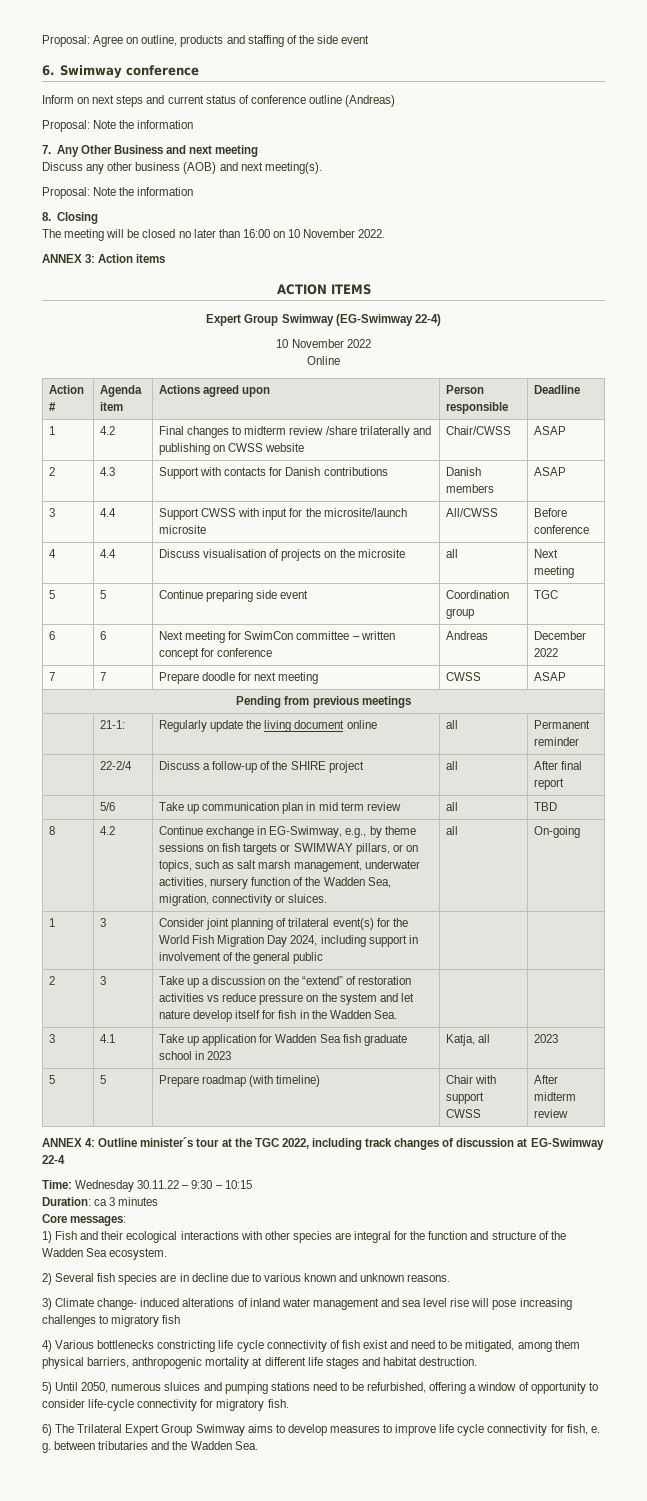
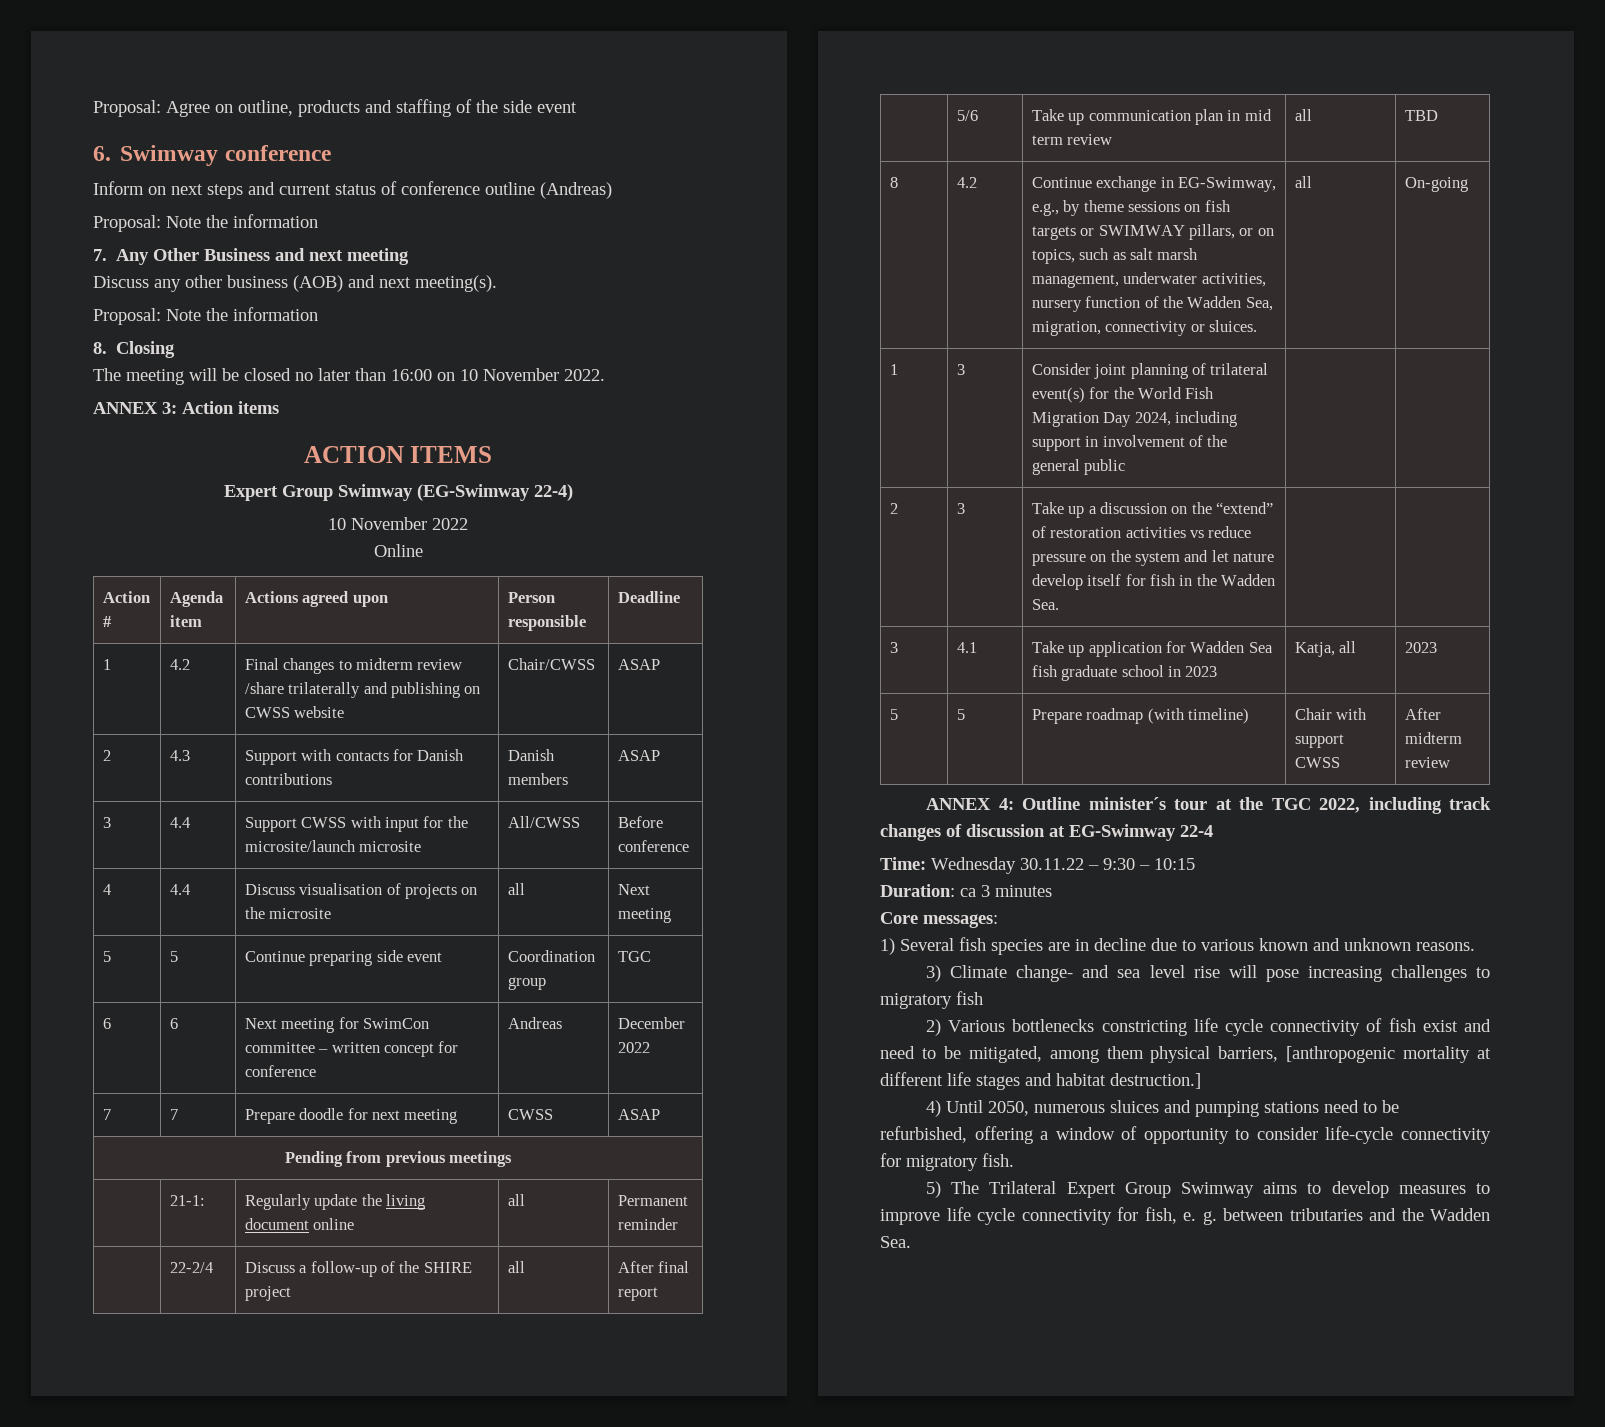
- 1) Fish and their ecological interactions with other species are integral for the function and structure of the Wadden Sea ecosystem.
- 2) Several fish species are in decline due to various known and unknown reasons.
+ 1) Several fish species are in decline due to various known and unknown reasons.
- 3) Climate change- induced alterations of inland water management and sea level rise will pose increasing challenges to migratory fish
+ 3) Climate change- and sea level rise will pose increasing challenges to migratory fish
- 4) Various bottlenecks constricting life cycle connectivity of fish exist and need to be mitigated, among them physical barriers, anthropogenic mortality at different life stages and habitat destruction.
- 5) Until 2050, numerous sluices and pumping stations need to be refurbished, offering a window of opportunity to consider life-cycle connectivity for migratory fish.
+ 2) Various bottlenecks constricting life cycle connectivity of fish exist and need to be mitigated, among them physical barriers, [anthropogenic mortality at different life stages and habitat destruction.]
+ 4) Until 2050, numerous sluices and pumping stations need to be refurbished, offering a window of opportunity to consider life-cycle connectivity for migratory fish.
- 6) The Trilateral Expert Group Swimway aims to develop measures to improve life cycle connectivity for fish, e. g. between tributaries and the Wadden Sea.
+ 5) The Trilateral Expert Group Swimway aims to develop measures to improve life cycle connectivity for fish, e. g. between tributaries and the Wadden Sea.

